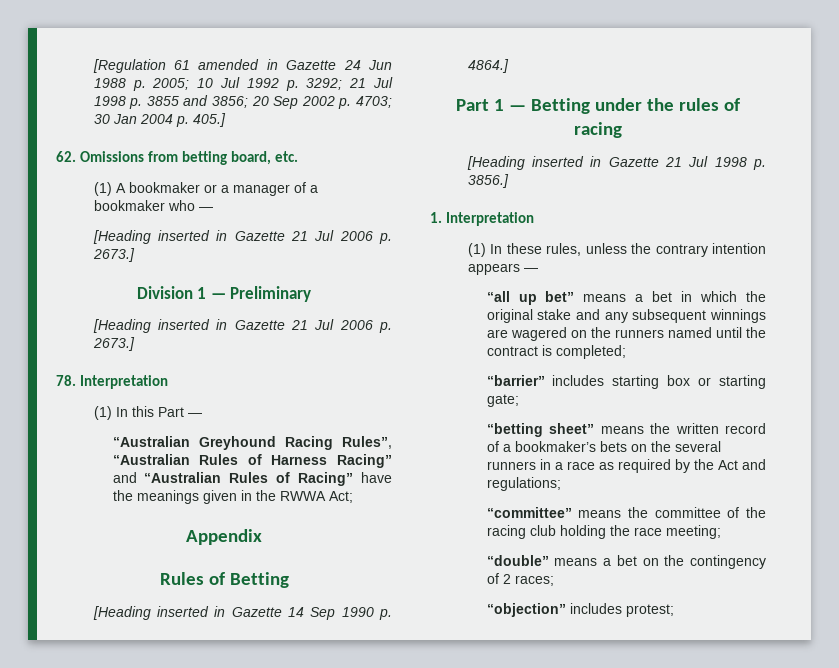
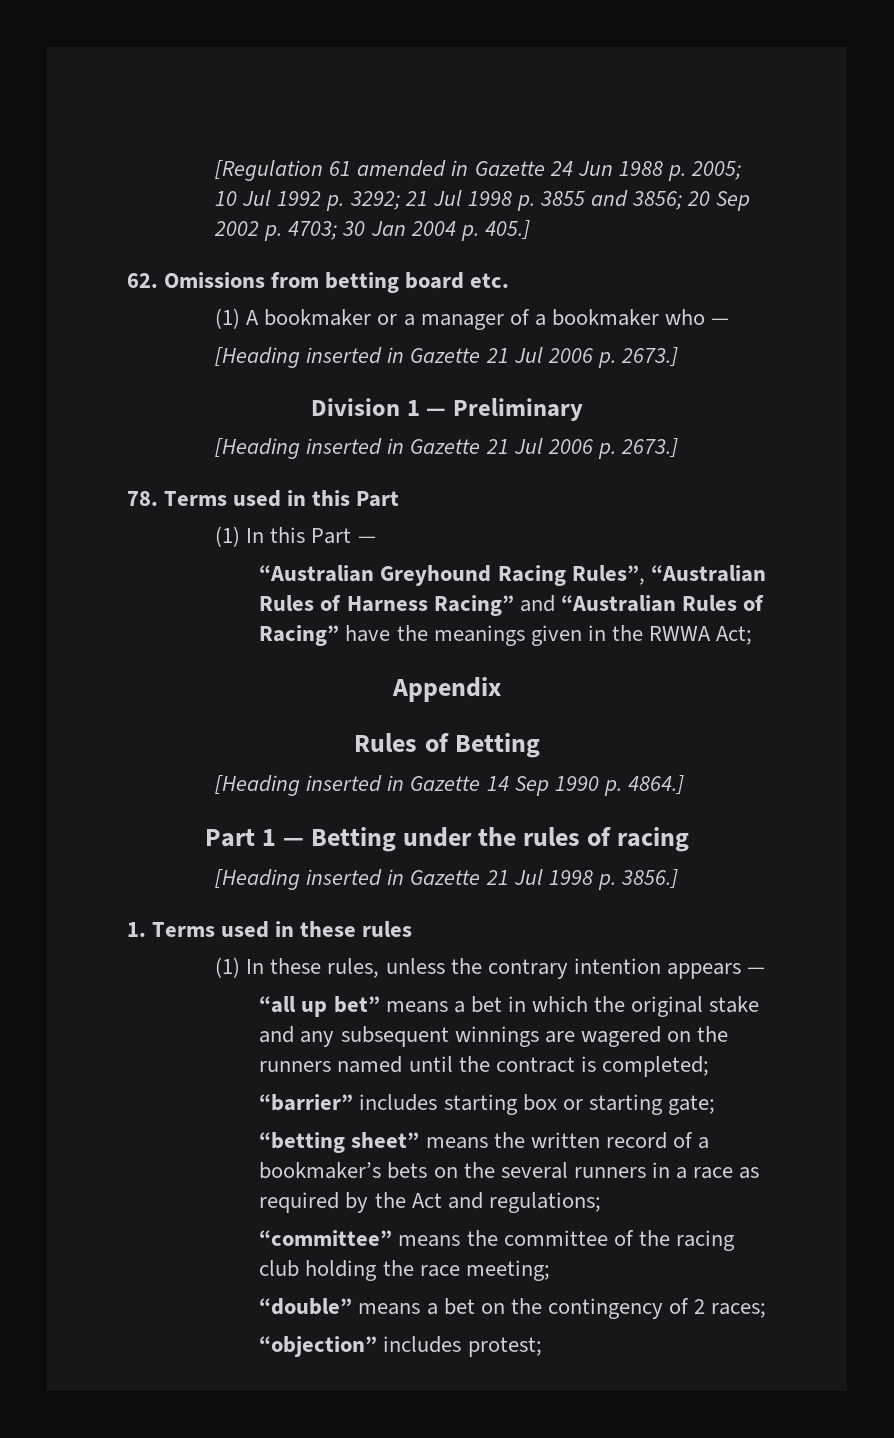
- 62. Omissions from betting board, etc.
+ 62. Omissions from betting board etc.
- 78. Interpretation
+ 78. Terms used in this Part
- 1. Interpretation
+ 1. Terms used in these rules

